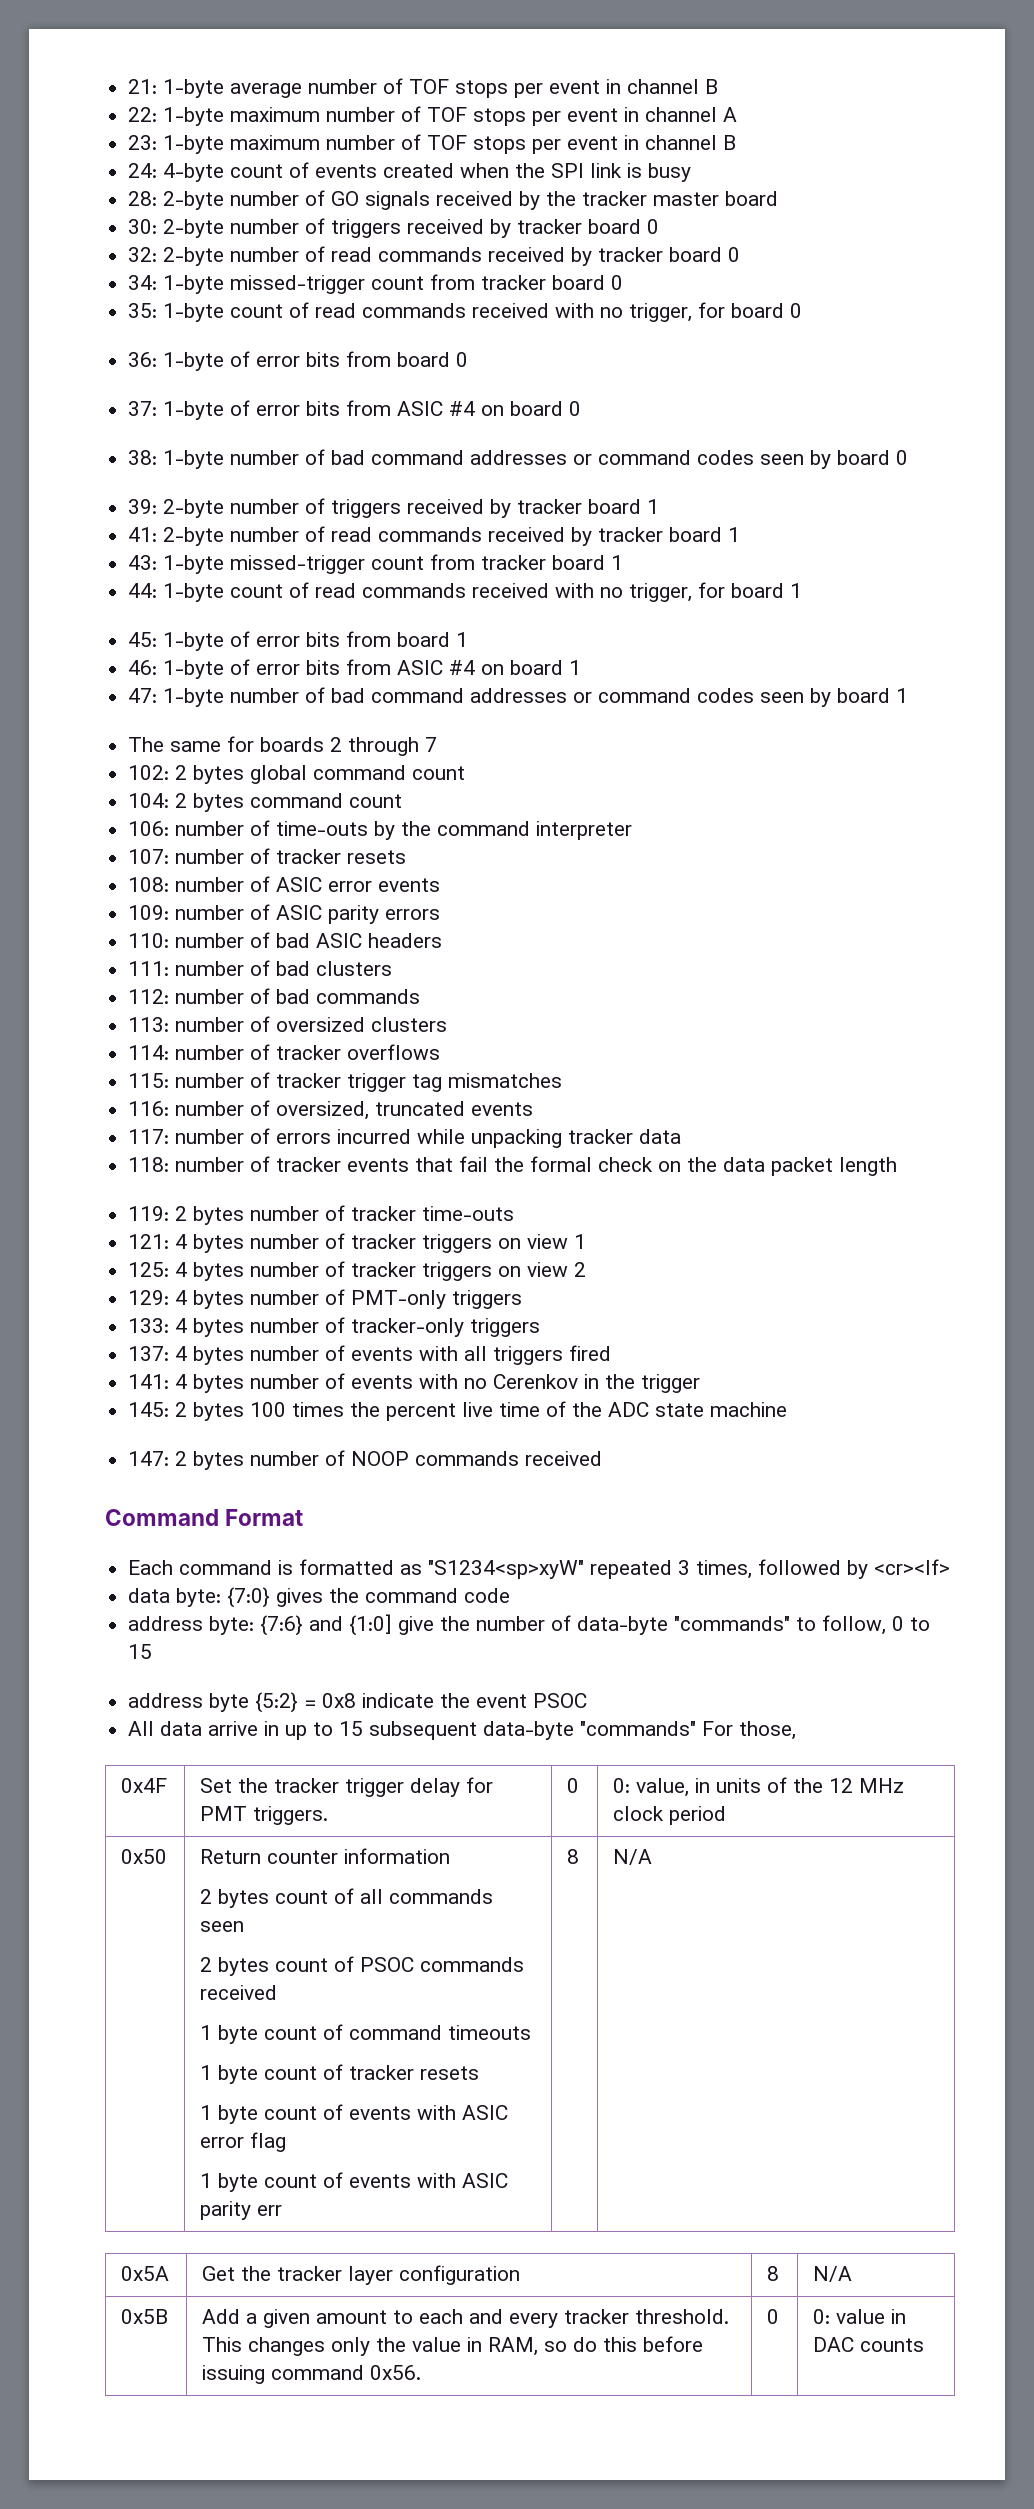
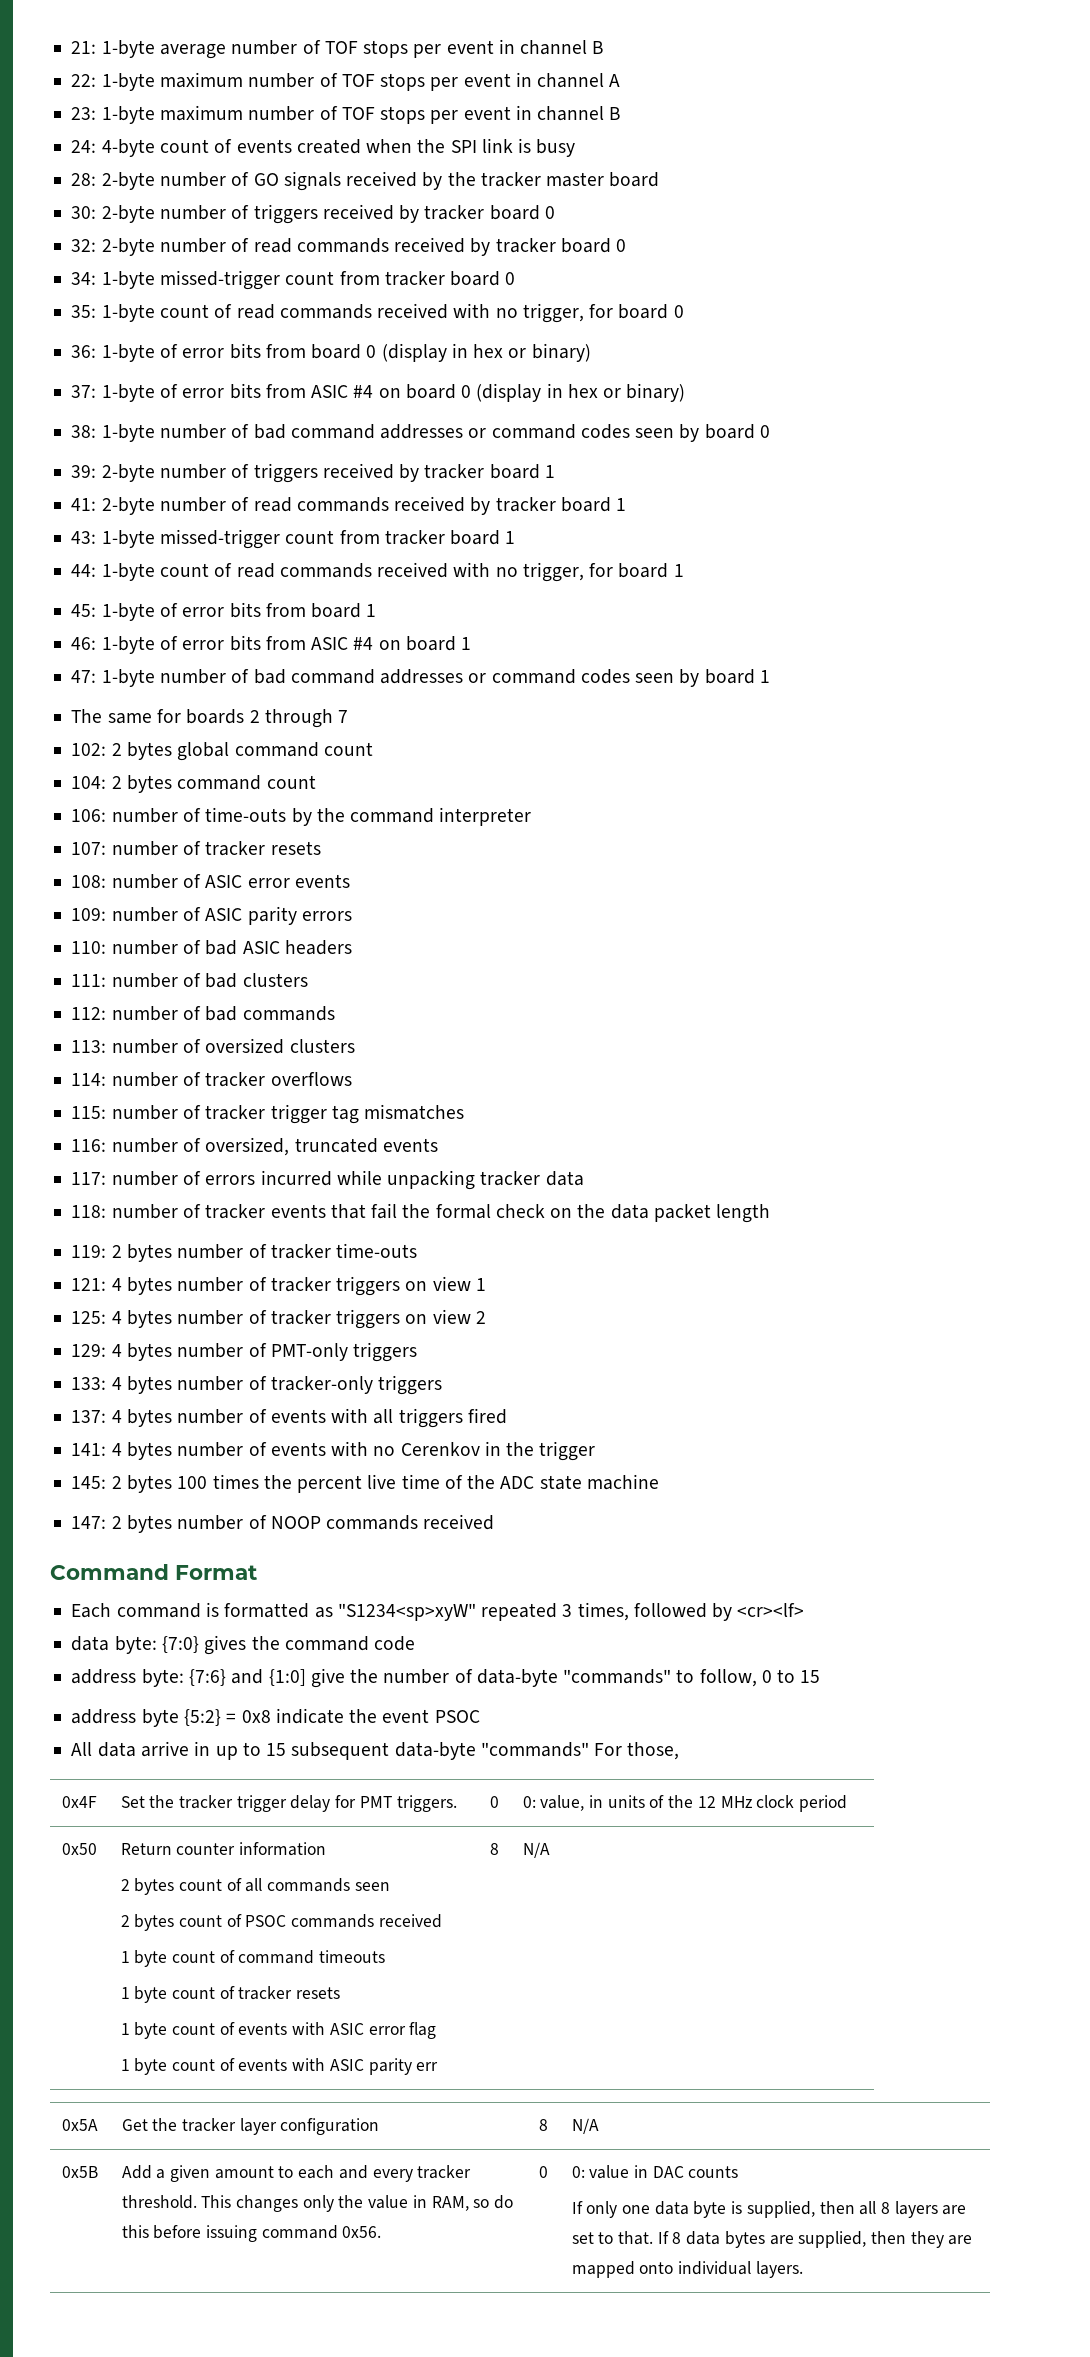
- 36: 1-byte of error bits from board 0
+ 36: 1-byte of error bits from board 0 (display in hex or binary)
- 37: 1-byte of error bits from ASIC #4 on board 0
+ 37: 1-byte of error bits from ASIC #4 on board 0 (display in hex or binary)
+ If only one data byte is supplied, then all 8 layers are set to that. If 8 data bytes are supplied, then they are mapped onto individual layers.

